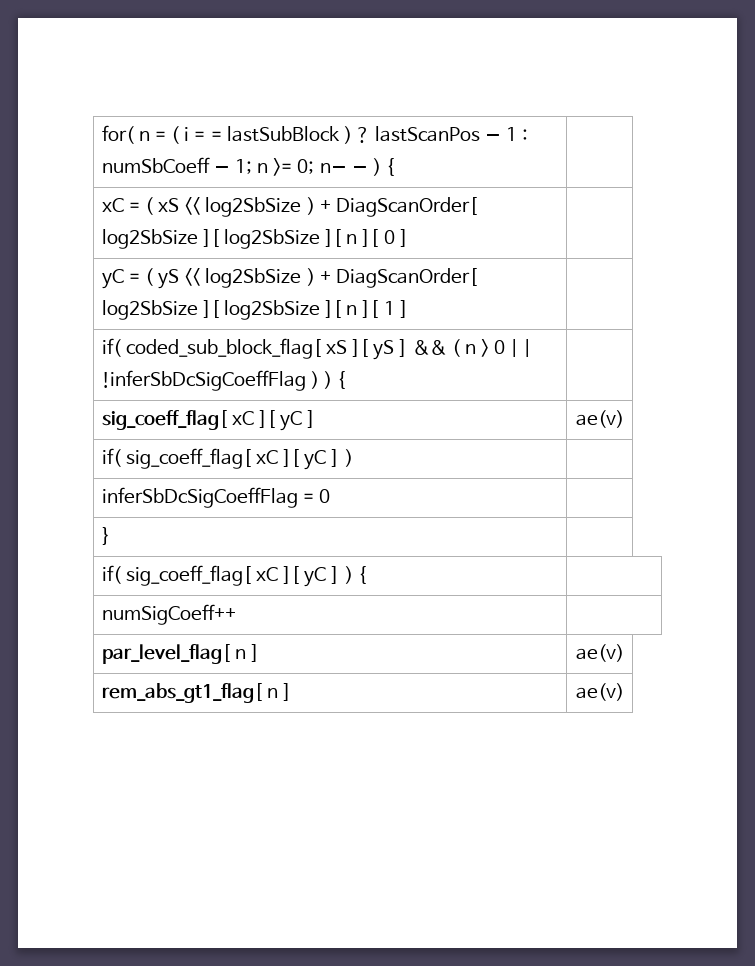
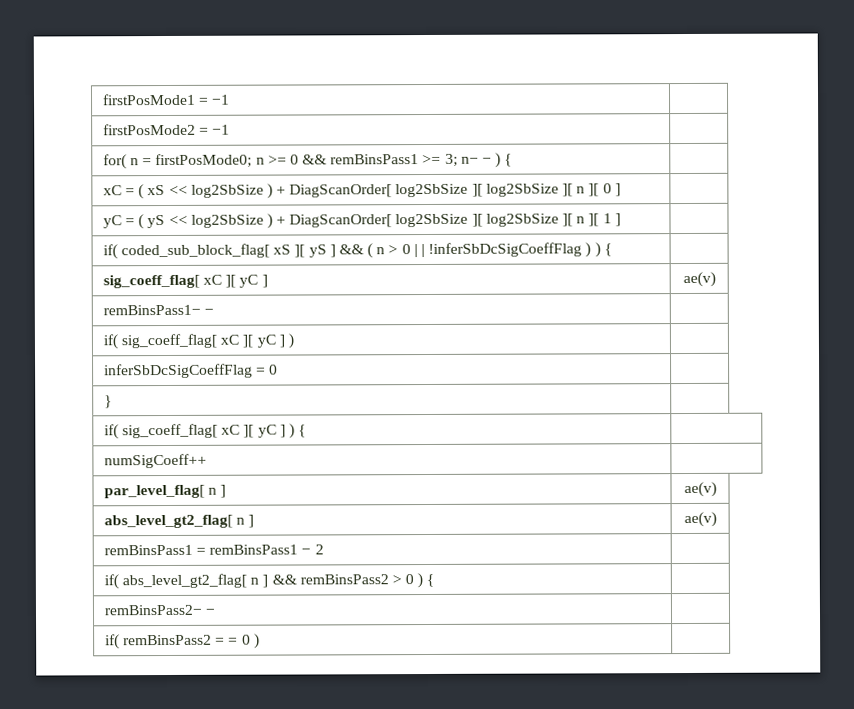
- for( n = ( i = = lastSubBlock ) ? lastScanPos − 1 : numSbCoeff − 1; n >= 0; n− − ) { |
+ firstPosMode1 = −1 |
+ firstPosMode2 = −1 |
+ for( n = firstPosMode0; n >= 0 && remBinsPass1 >= 3; n− − ) { |
+ remBinsPass1− − |
- rem_abs_gt1_flag[ n ] | ae(v)
+ abs_level_gt2_flag[ n ] | ae(v)
+ remBinsPass1 = remBinsPass1 − 2 |
+ if( abs_level_gt2_flag[ n ] && remBinsPass2 > 0 ) { |
+ remBinsPass2− − |
+ if( remBinsPass2 = = 0 ) |

